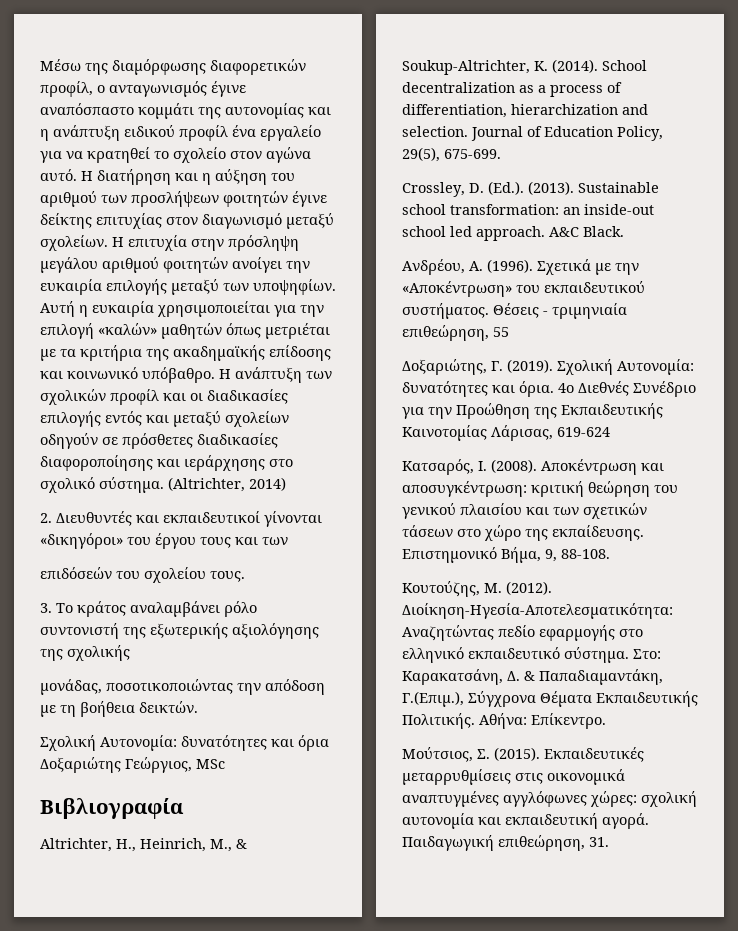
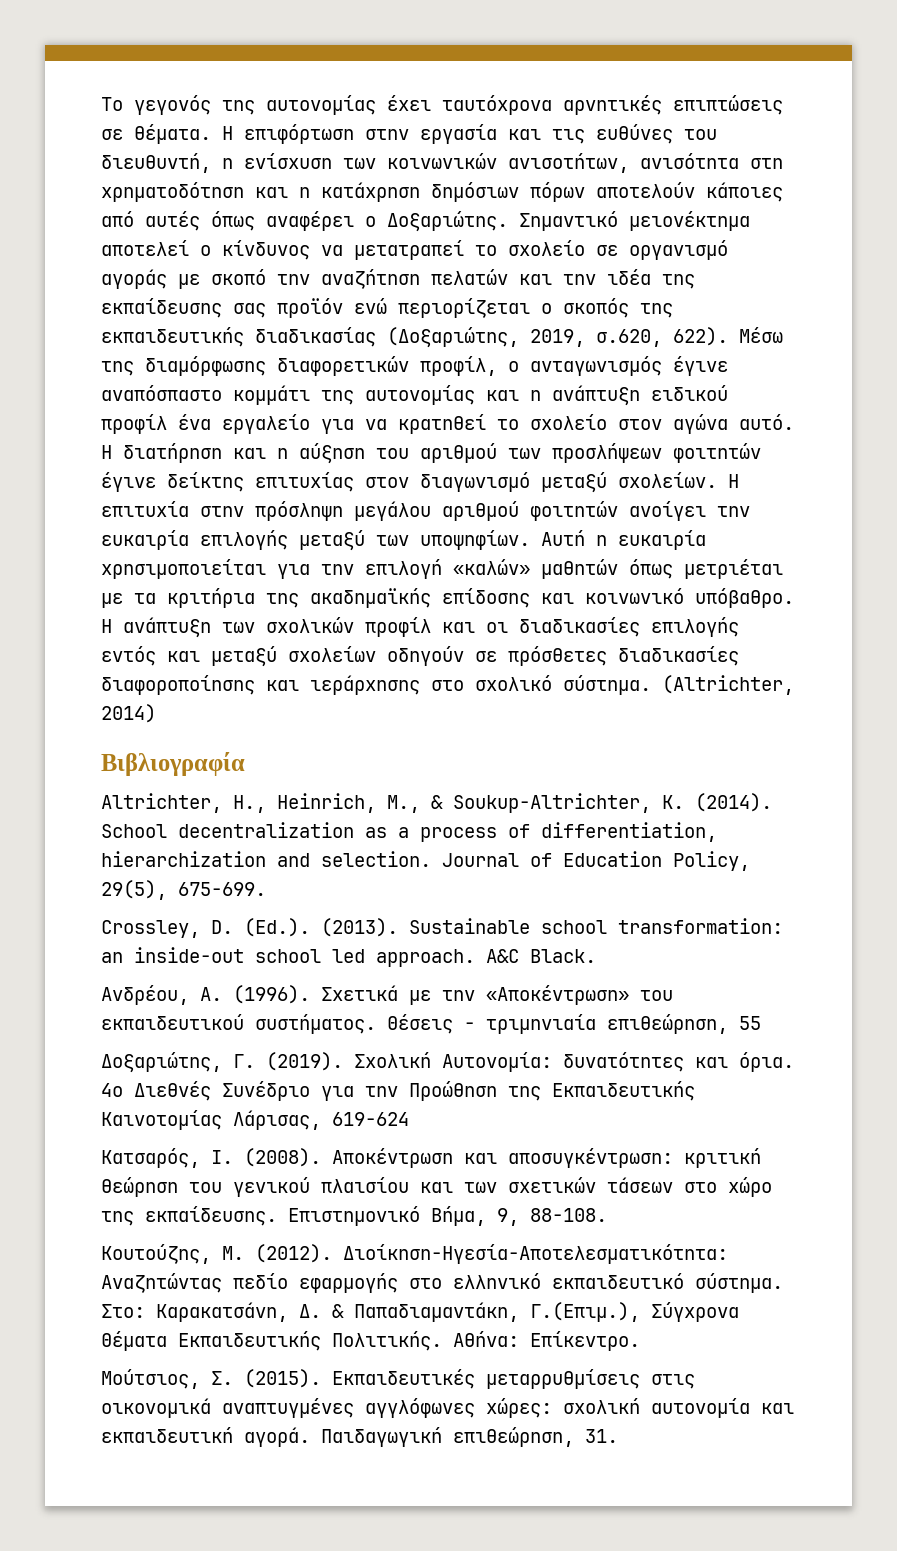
+ Το γεγονός της αυτονομίας έχει ταυτόχρονα αρνητικές επιπτώσεις σε θέματα. Η επιφόρτωση στην εργασία και τις ευθύνες του διευθυντή, η ενίσχυση των κοινωνικών ανισοτήτων, ανισότητα στη χρηματοδότηση και η κατάχρηση δημόσιων πόρων αποτελούν κάποιες από αυτές όπως αναφέρει ο Δοξαριώτης. Σημαντικό μειονέκτημα αποτελεί ο κίνδυνος να μετατραπεί το σχολείο σε οργανισμό αγοράς με σκοπό την αναζήτηση πελατών και την ιδέα της εκπαίδευσης σας προϊόν ενώ περιορίζεται ο σκοπός της εκπαιδευτικής διαδικασίας (Δοξαριώτης, 2019, σ.620, 622).
- 2. Διευθυντές και εκπαιδευτικοί γίνονται «δικηγόροι» του έργου τους και των
- επιδόσεών του σχολείου τους.
- 3. Το κράτος αναλαμβάνει ρόλο συντονιστή της εξωτερικής αξιολόγησης της σχολικής
- μονάδας, ποσοτικοποιώντας την απόδοση με τη βοήθεια δεικτών.
- Σχολική Αυτονομία: δυνατότητες και όρια Δοξαριώτης Γεώργιος, MSc

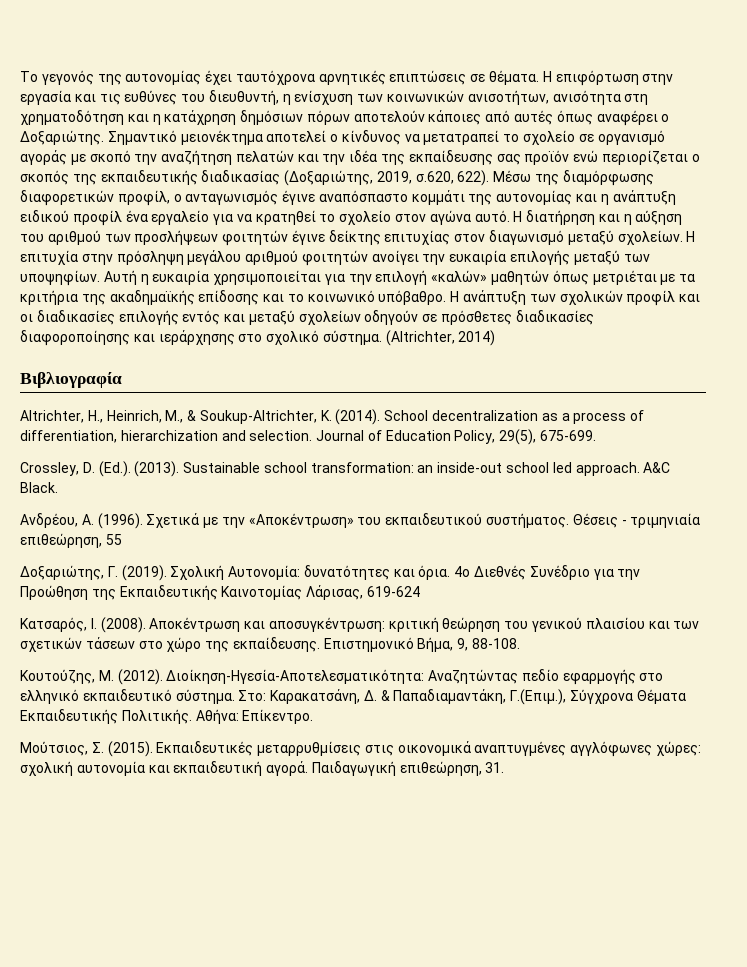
- Αυτή η ευκαιρία χρησιμοποιείται για την επιλογή «καλών» μαθητών όπως μετριέται με τα κριτήρια της ακαδημαϊκής επίδοσης και κοινωνικό υπόβαθρο.
+ Αυτή η ευκαιρία χρησιμοποιείται για την επιλογή «καλών» μαθητών όπως μετριέται με τα κριτήρια της ακαδημαϊκής επίδοσης και το κοινωνικό υπόβαθρο.

